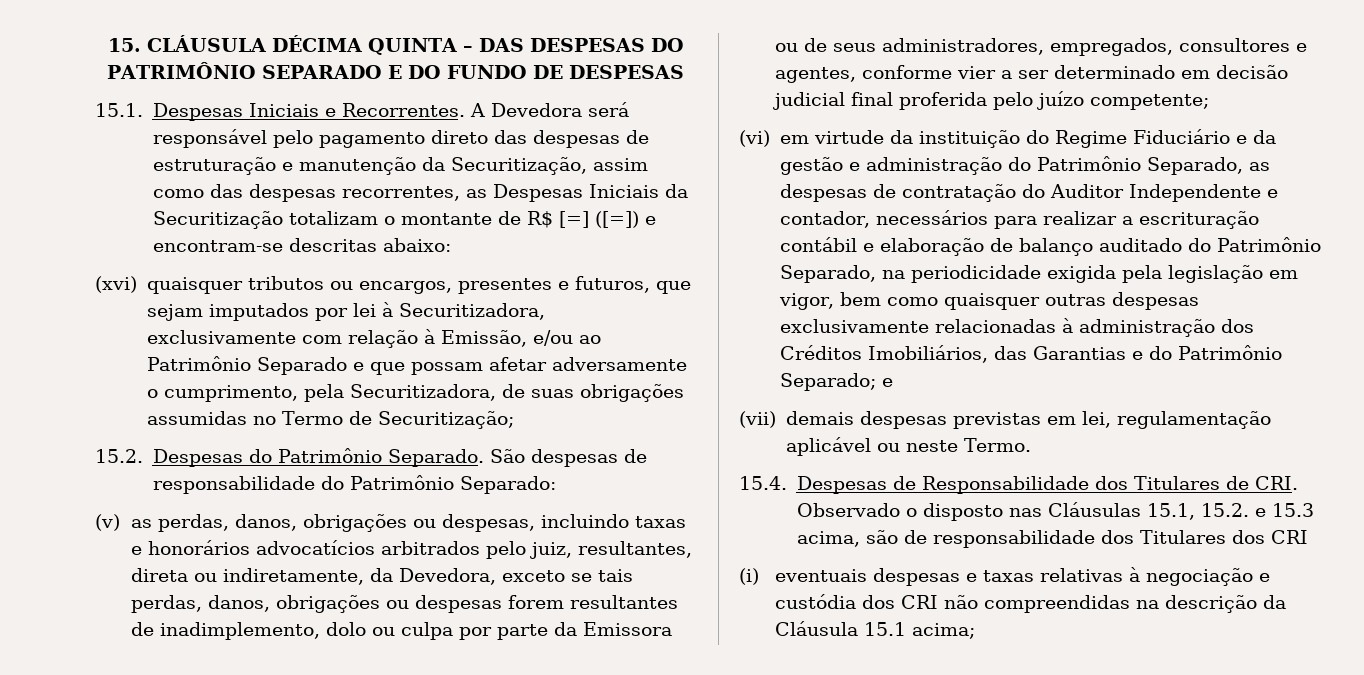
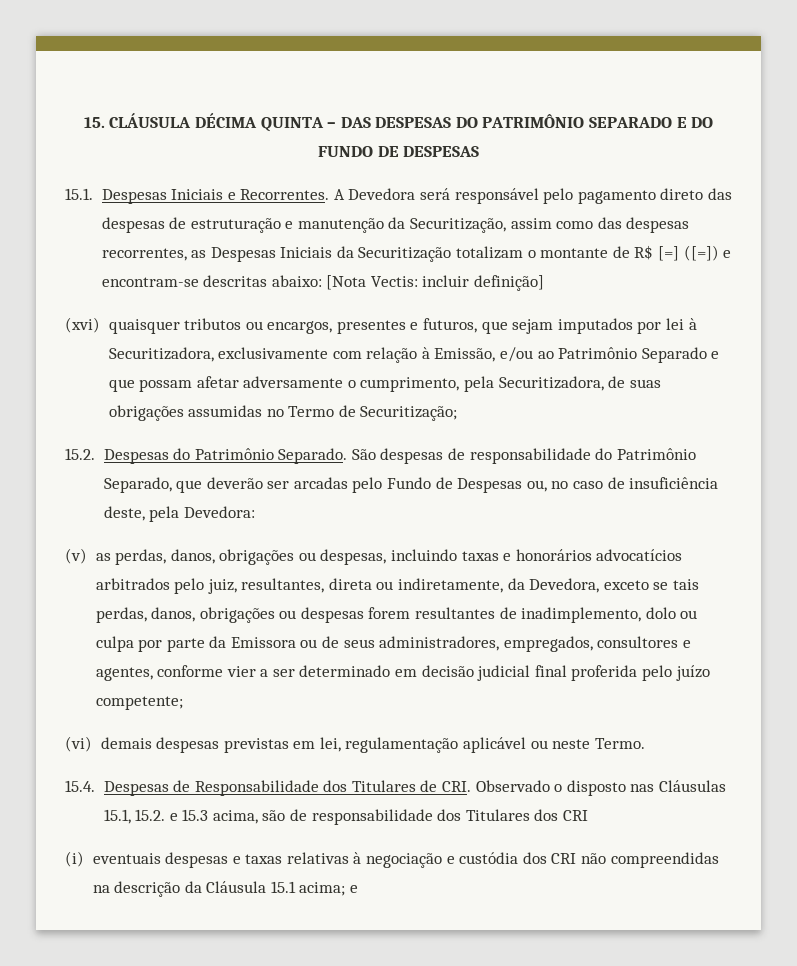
- A Devedora será responsável pelo pagamento direto das despesas de estruturação e manutenção da Securitização, assim como das despesas recorrentes, as Despesas Iniciais da Securitização totalizam o montante de R$ [=] ([=]) e encontram-se descritas abaixo:
+ A Devedora será responsável pelo pagamento direto das despesas de estruturação e manutenção da Securitização, assim como das despesas recorrentes, as Despesas Iniciais da Securitização totalizam o montante de R$ [=] ([=]) e encontram-se descritas abaixo: [Nota Vectis: incluir definição]
- São despesas de responsabilidade do Patrimônio Separado:
+ São despesas de responsabilidade do Patrimônio Separado, que deverão ser arcadas pelo Fundo de Despesas ou, no caso de insuficiência deste, pela Devedora:
- (vi) em virtude da instituição do Regime Fiduciário e da gestão e administração do Patrimônio Separado, as despesas de contratação do Auditor Independente e contador, necessários para realizar a escrituração contábil e elaboração de balanço auditado do Patrimônio Separado, na periodicidade exigida pela legislação em vigor, bem como quaisquer outras despesas exclusivamente relacionadas à administração dos Créditos Imobiliários, das Garantias e do Patrimônio Separado; e
- (vii) demais despesas previstas em lei, regulamentação aplicável ou neste Termo.
+ (vi) demais despesas previstas em lei, regulamentação aplicável ou neste Termo.
- (i) eventuais despesas e taxas relativas à negociação e custódia dos CRI não compreendidas na descrição da Cláusula 15.1 acima;
+ (i) eventuais despesas e taxas relativas à negociação e custódia dos CRI não compreendidas na descrição da Cláusula 15.1 acima; e

